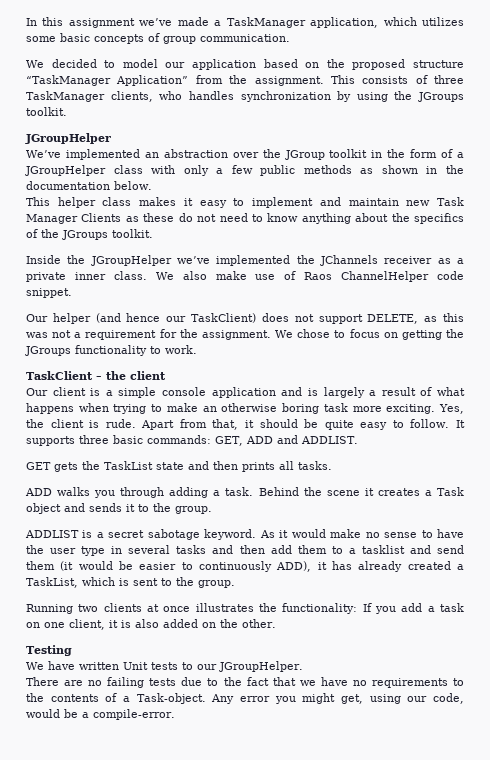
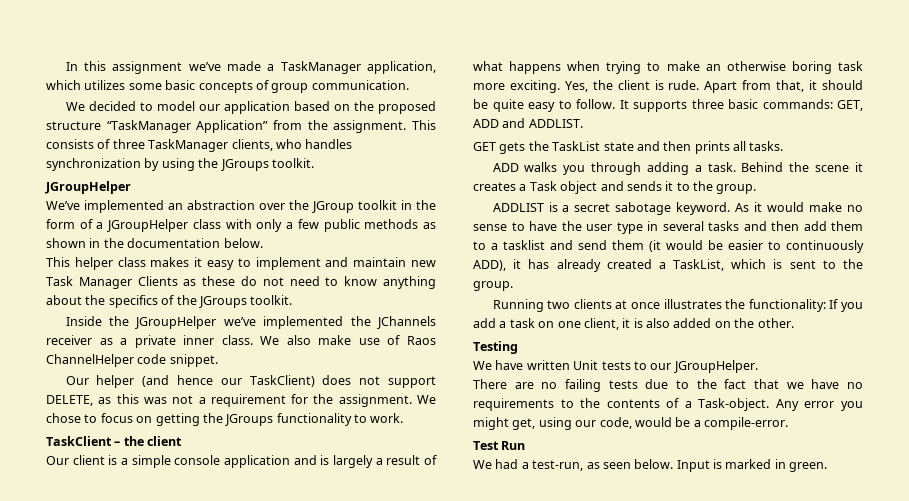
+ Test Run
+ We had a test-run, as seen below. Input is marked in green.

